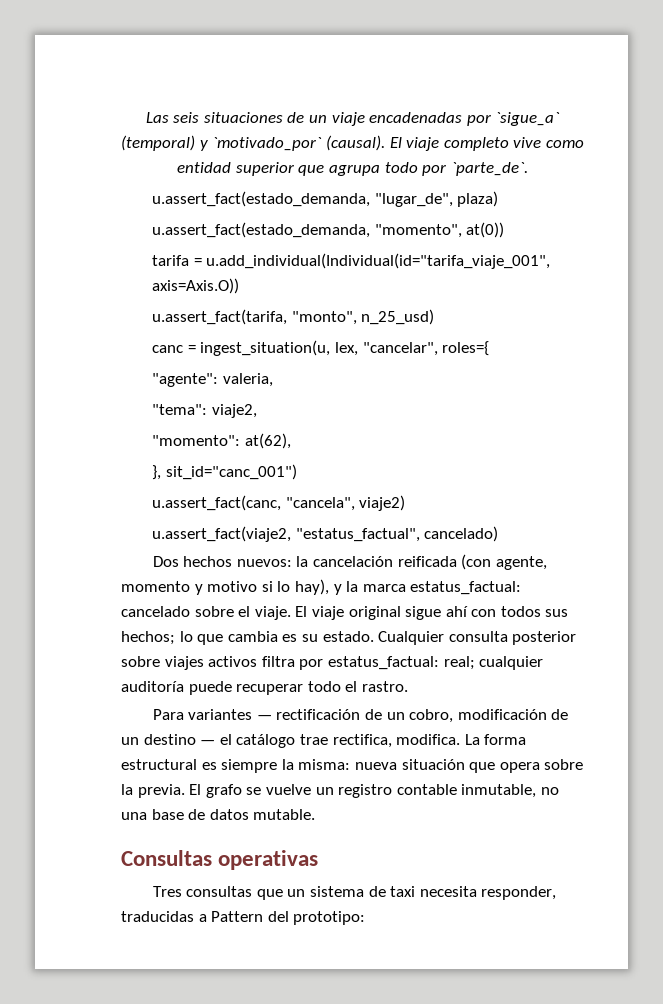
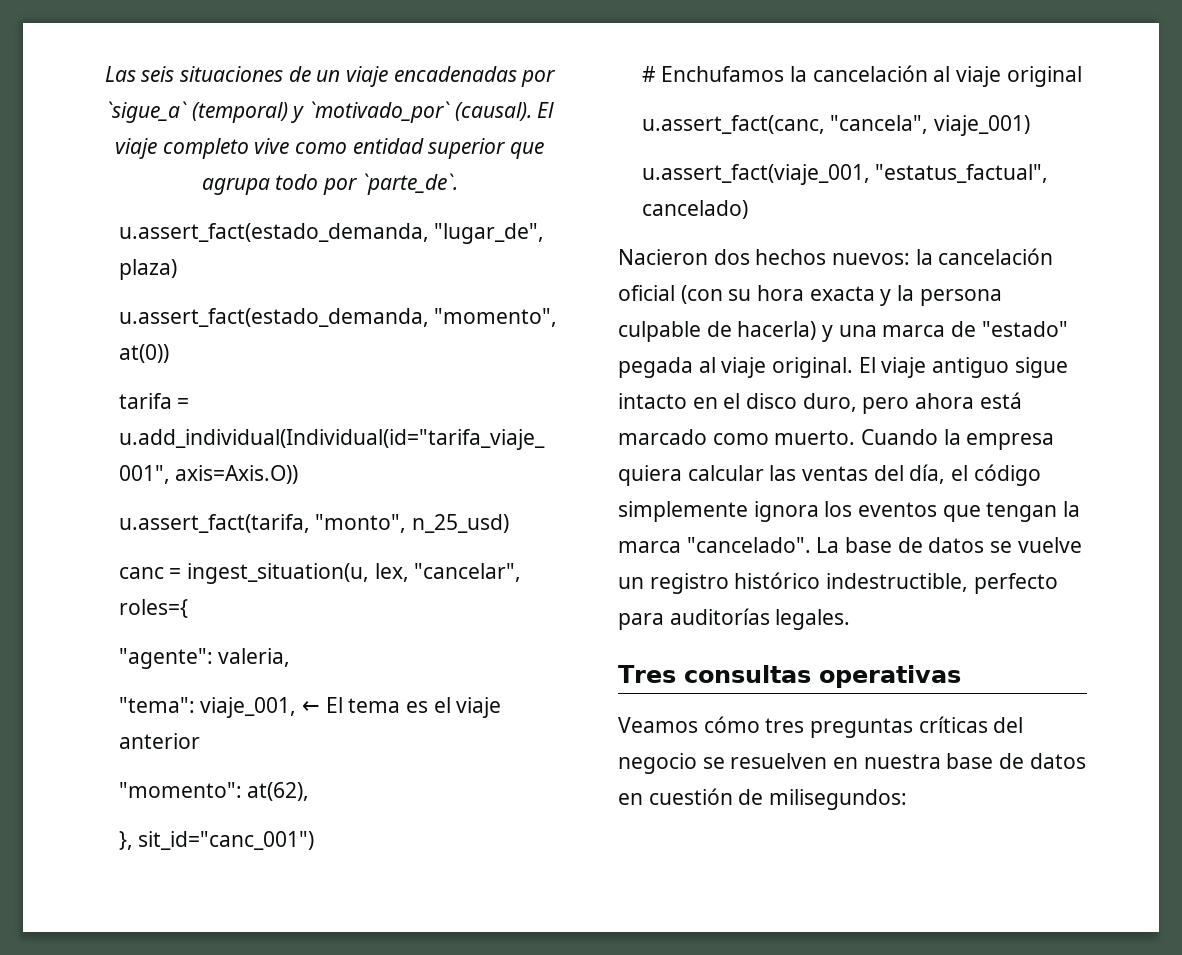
- "tema": viaje2,
+ "tema": viaje_001, ← El tema es el viaje anterior
  "momento": at(62),
  }, sit_id="canc_001")
+ # Enchufamos la cancelación al viaje original
- u.assert_fact(canc, "cancela", viaje2)
- u.assert_fact(viaje2, "estatus_factual", cancelado)
+ u.assert_fact(canc, "cancela", viaje_001)
+ u.assert_fact(viaje_001, "estatus_factual", cancelado)
- Dos hechos nuevos: la cancelación reificada (con agente, momento y motivo si lo hay), y la marca estatus_factual: cancelado sobre el viaje. El viaje original sigue ahí con todos sus hechos; lo que cambia es su estado. Cualquier consulta posterior sobre viajes activos filtra por estatus_factual: real; cualquier auditoría puede recuperar todo el rastro.
- Para variantes — rectificación de un cobro, modificación de un destino — el catálogo trae rectifica, modifica. La forma estructural es siempre la misma: nueva situación que opera sobre la previa. El grafo se vuelve un registro contable inmutable, no una base de datos mutable.
- Consultas operativas
- Tres consultas que un sistema de taxi necesita responder, traducidas a Pattern del prototipo:
+ Nacieron dos hechos nuevos: la cancelación oficial (con su hora exacta y la persona culpable de hacerla) y una marca de "estado" pegada al viaje original. El viaje antiguo sigue intacto en el disco duro, pero ahora está marcado como muerto. Cuando la empresa quiera calcular las ventas del día, el código simplemente ignora los eventos que tengan la marca "cancelado". La base de datos se vuelve un registro histórico indestructible, perfecto para auditorías legales.
+ Tres consultas operativas
+ Veamos cómo tres preguntas críticas del negocio se resuelven en nuestra base de datos en cuestión de milisegundos:

